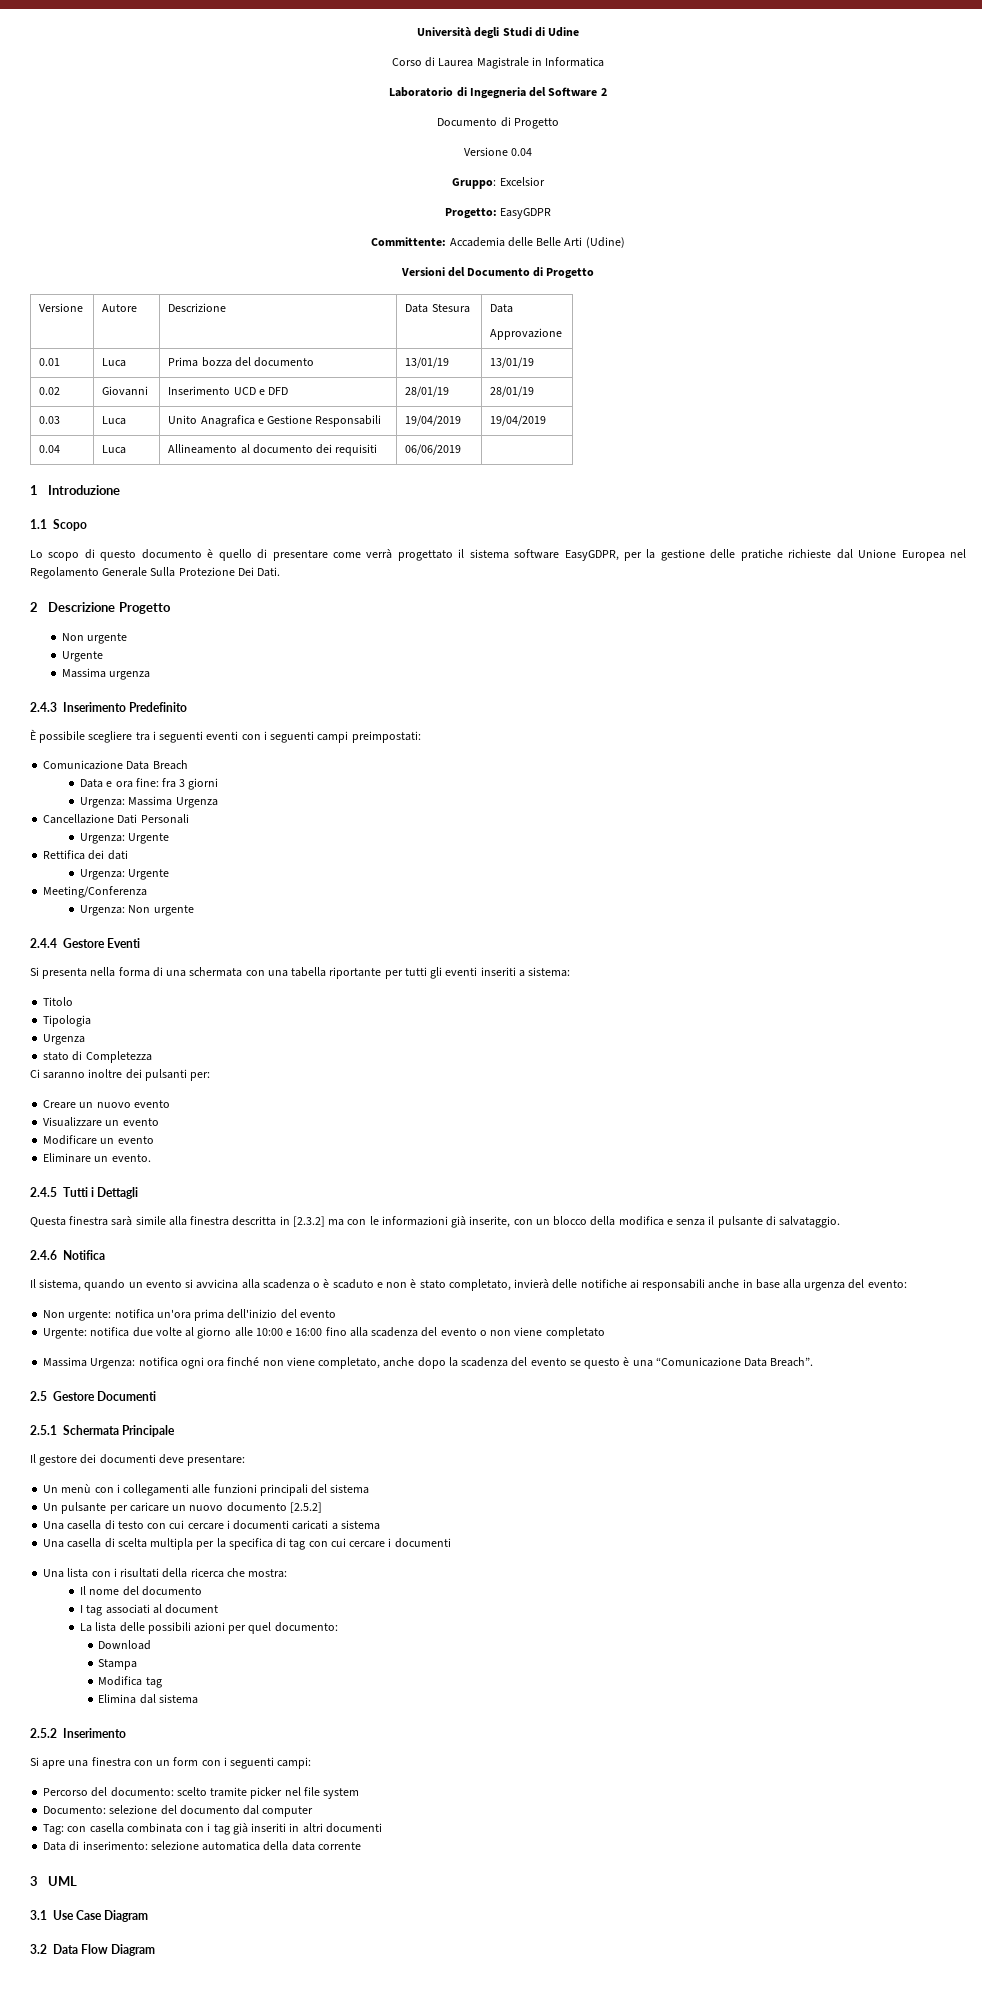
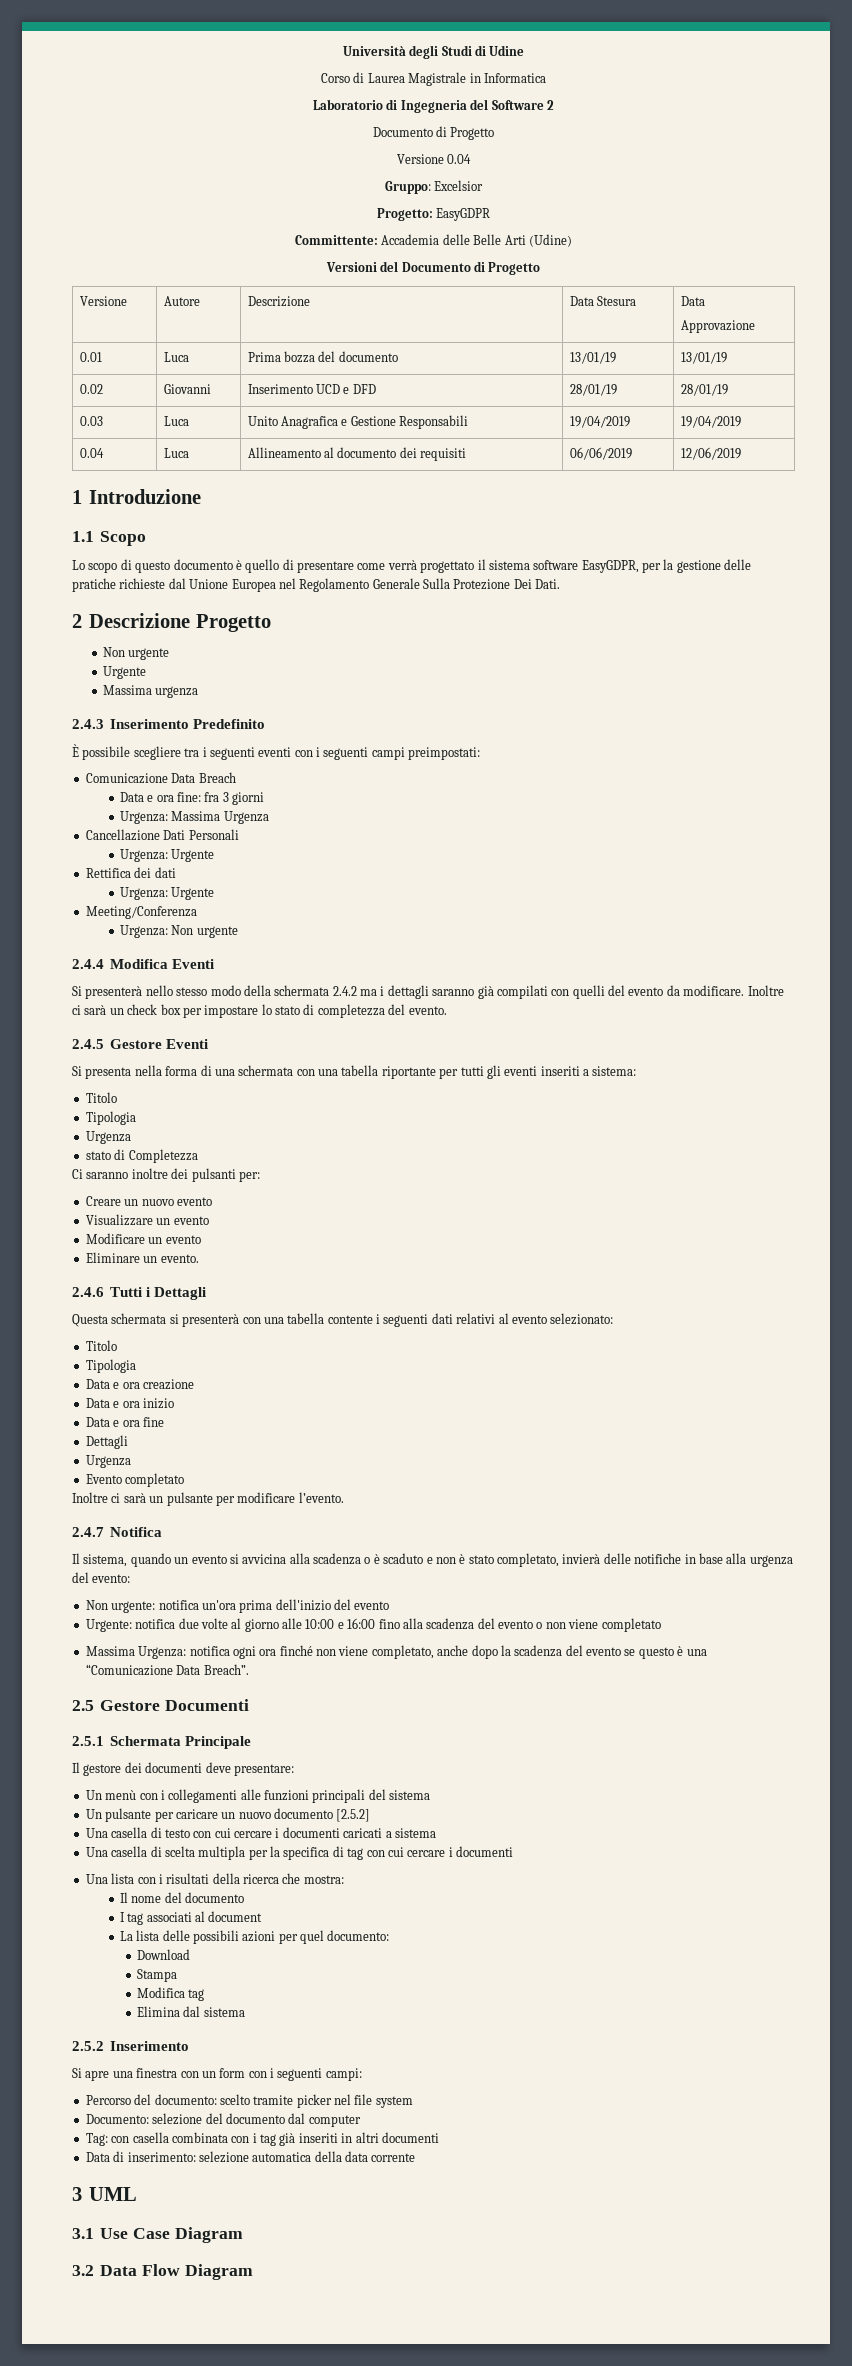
- 0.04 | Luca | Allineamento al documento dei requisiti | 06/06/2019 |
+ 0.04 | Luca | Allineamento al documento dei requisiti | 06/06/2019 | 12/06/2019
- 2.4.4 Gestore Eventi
+ 2.4.4 Modifica Eventi
+ Si presenterà nello stesso modo della schermata 2.4.2 ma i dettagli saranno già compilati con quelli del evento da modificare. Inoltre ci sarà un check box per impostare lo stato di completezza del evento.
+ 2.4.5 Gestore Eventi
- 2.4.5 Tutti i Dettagli
+ 2.4.6 Tutti i Dettagli
- Questa finestra sarà simile alla finestra descritta in [2.3.2] ma con le informazioni già inserite, con un blocco della modifica e senza il pulsante di salvataggio.
- 2.4.6 Notifica
+ Questa schermata si presenterà con una tabella contente i seguenti dati relativi al evento selezionato:
+ Titolo
+ Tipologia
+ Data e ora creazione
+ Data e ora inizio
+ Data e ora fine
+ Dettagli
+ Urgenza
+ Evento completato
+ Inoltre ci sarà un pulsante per modificare l’evento.
+ 2.4.7 Notifica
- Il sistema, quando un evento si avvicina alla scadenza o è scaduto e non è stato completato, invierà delle notifiche ai responsabili anche in base alla urgenza del evento:
+ Il sistema, quando un evento si avvicina alla scadenza o è scaduto e non è stato completato, invierà delle notifiche in base alla urgenza del evento:

